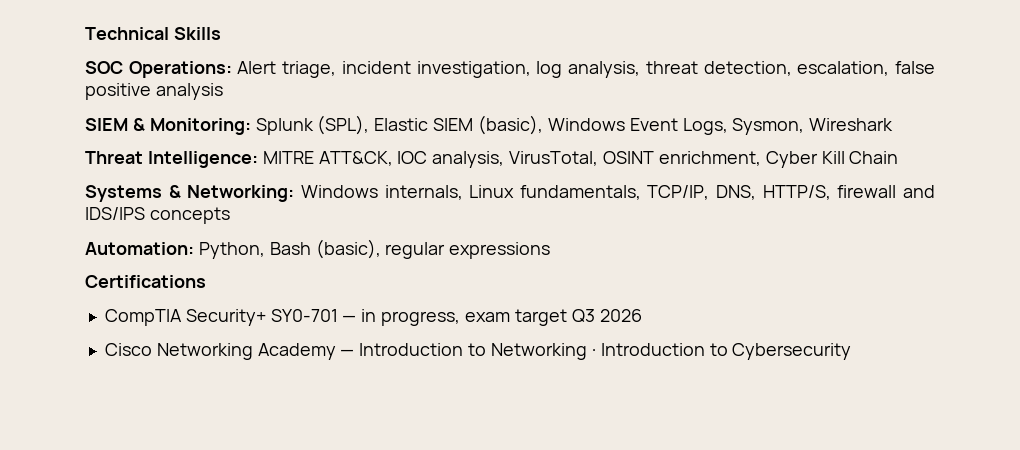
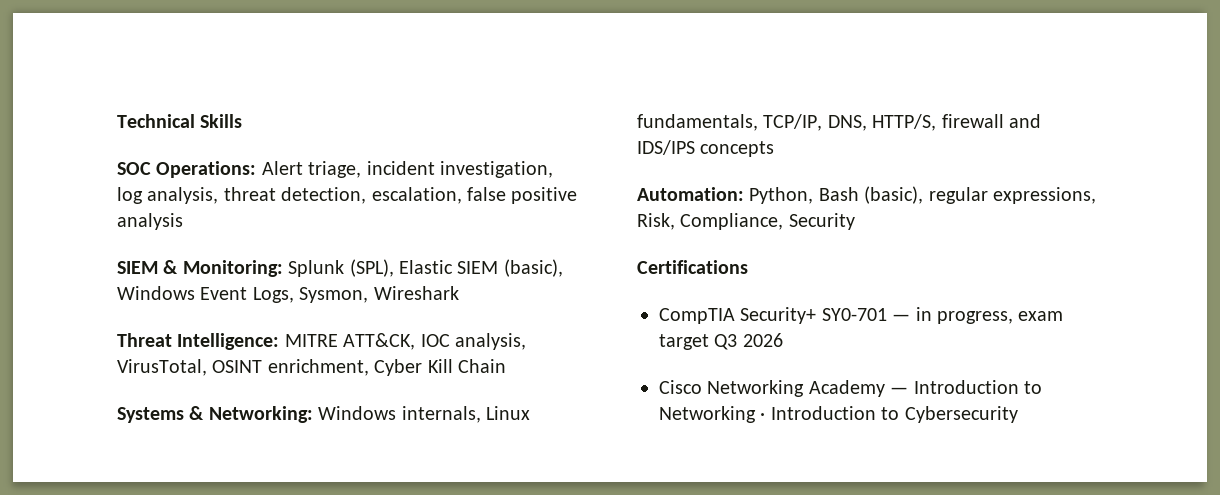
- Automation: Python, Bash (basic), regular expressions
+ Automation: Python, Bash (basic), regular expressions, Risk, Compliance, Security

